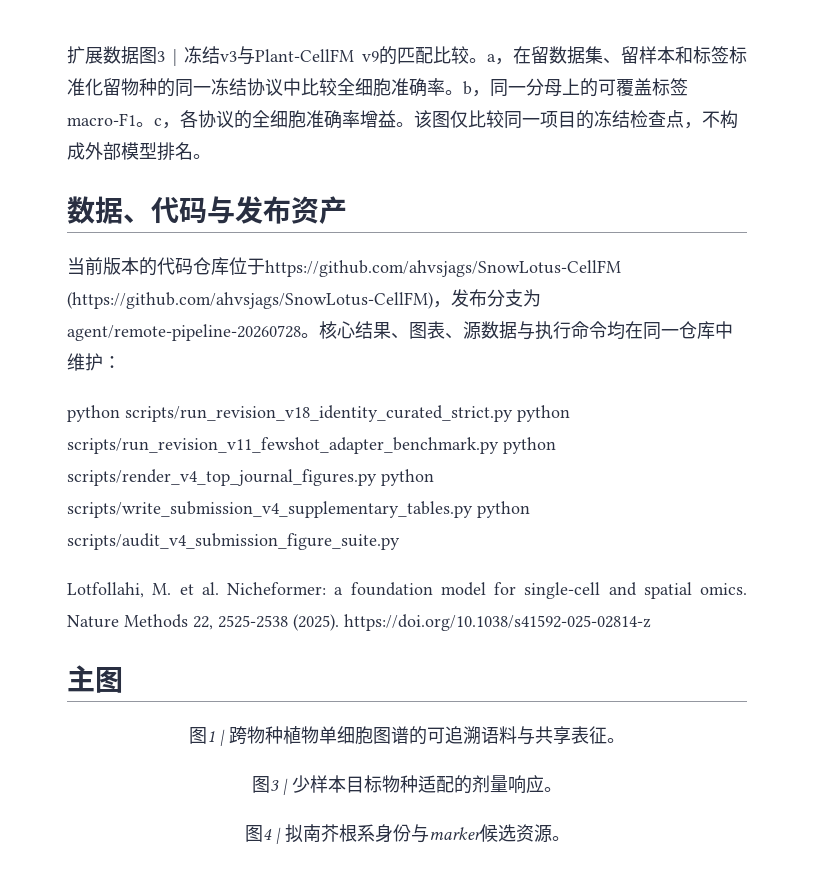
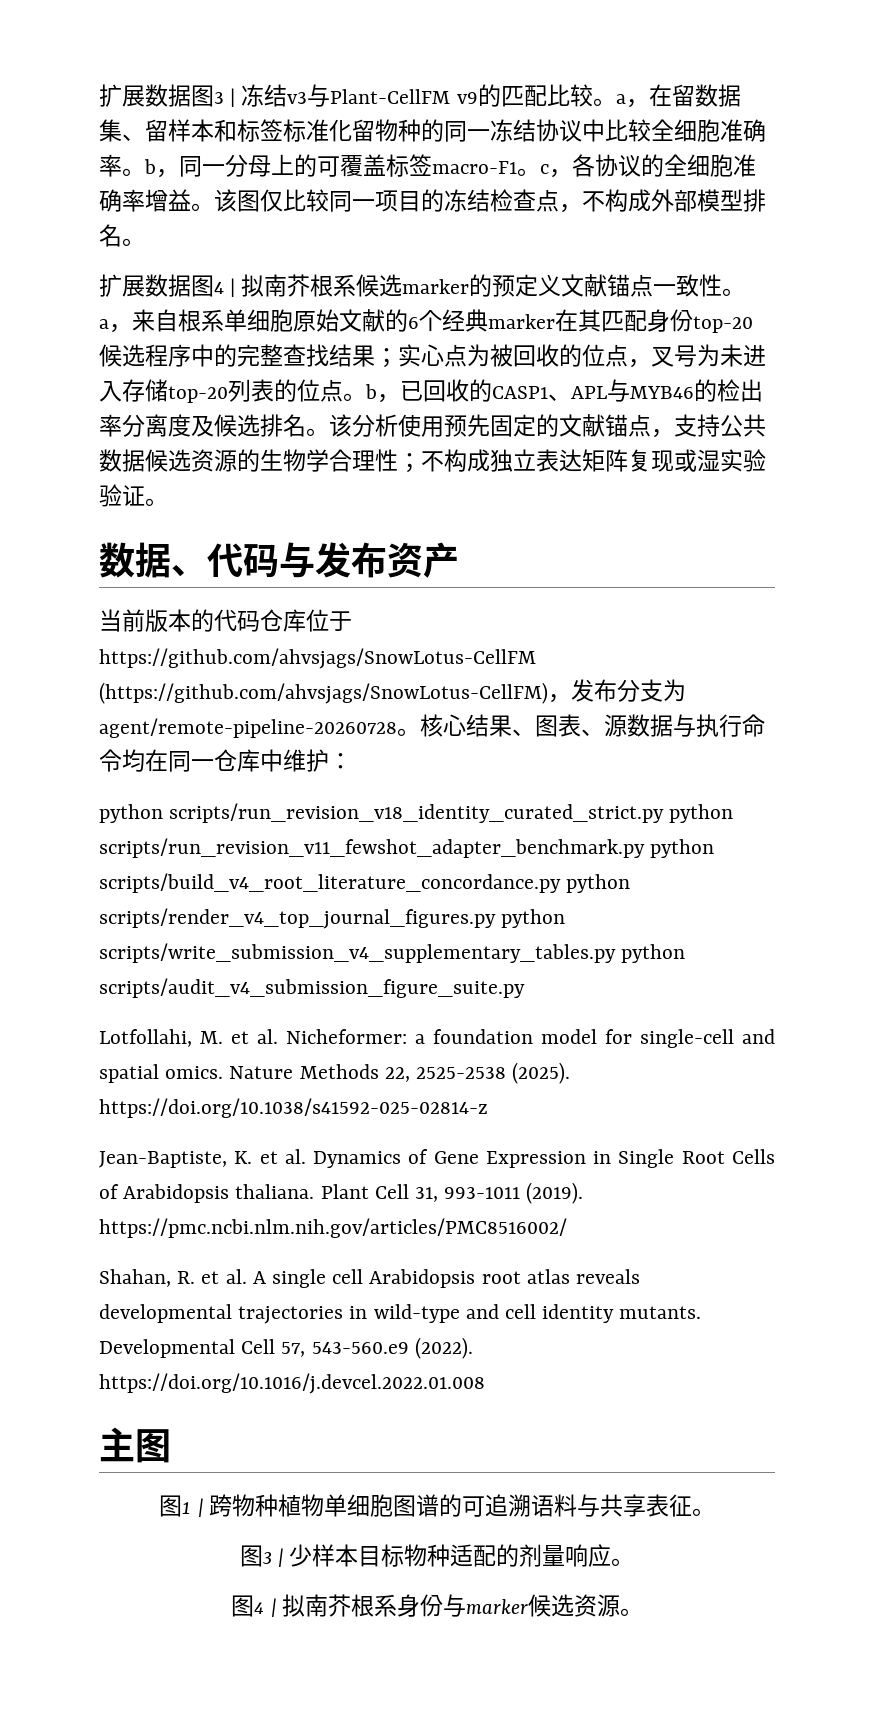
+ 扩展数据图4 | 拟南芥根系候选marker的预定义文献锚点一致性。a，来自根系单细胞原始文献的6个经典marker在其匹配身份top-20候选程序中的完整查找结果；实心点为被回收的位点，叉号为未进入存储top-20列表的位点。b，已回收的CASP1、APL与MYB46的检出率分离度及候选排名。该分析使用预先固定的文献锚点，支持公共数据候选资源的生物学合理性；不构成独立表达矩阵复现或湿实验验证。
- python scripts/run_revision_v18_identity_curated_strict.py python scripts/run_revision_v11_fewshot_adapter_benchmark.py python scripts/render_v4_top_journal_figures.py python scripts/write_submission_v4_supplementary_tables.py python scripts/audit_v4_submission_figure_suite.py
+ python scripts/run_revision_v18_identity_curated_strict.py python scripts/run_revision_v11_fewshot_adapter_benchmark.py python scripts/build_v4_root_literature_concordance.py python scripts/render_v4_top_journal_figures.py python scripts/write_submission_v4_supplementary_tables.py python scripts/audit_v4_submission_figure_suite.py
+ Jean-Baptiste, K. et al. Dynamics of Gene Expression in Single Root Cells of Arabidopsis thaliana. Plant Cell 31, 993-1011 (2019). https://pmc.ncbi.nlm.nih.gov/articles/PMC8516002/
+ Shahan, R. et al. A single cell Arabidopsis root atlas reveals developmental trajectories in wild-type and cell identity mutants. Developmental Cell 57, 543-560.e9 (2022). https://doi.org/10.1016/j.devcel.2022.01.008

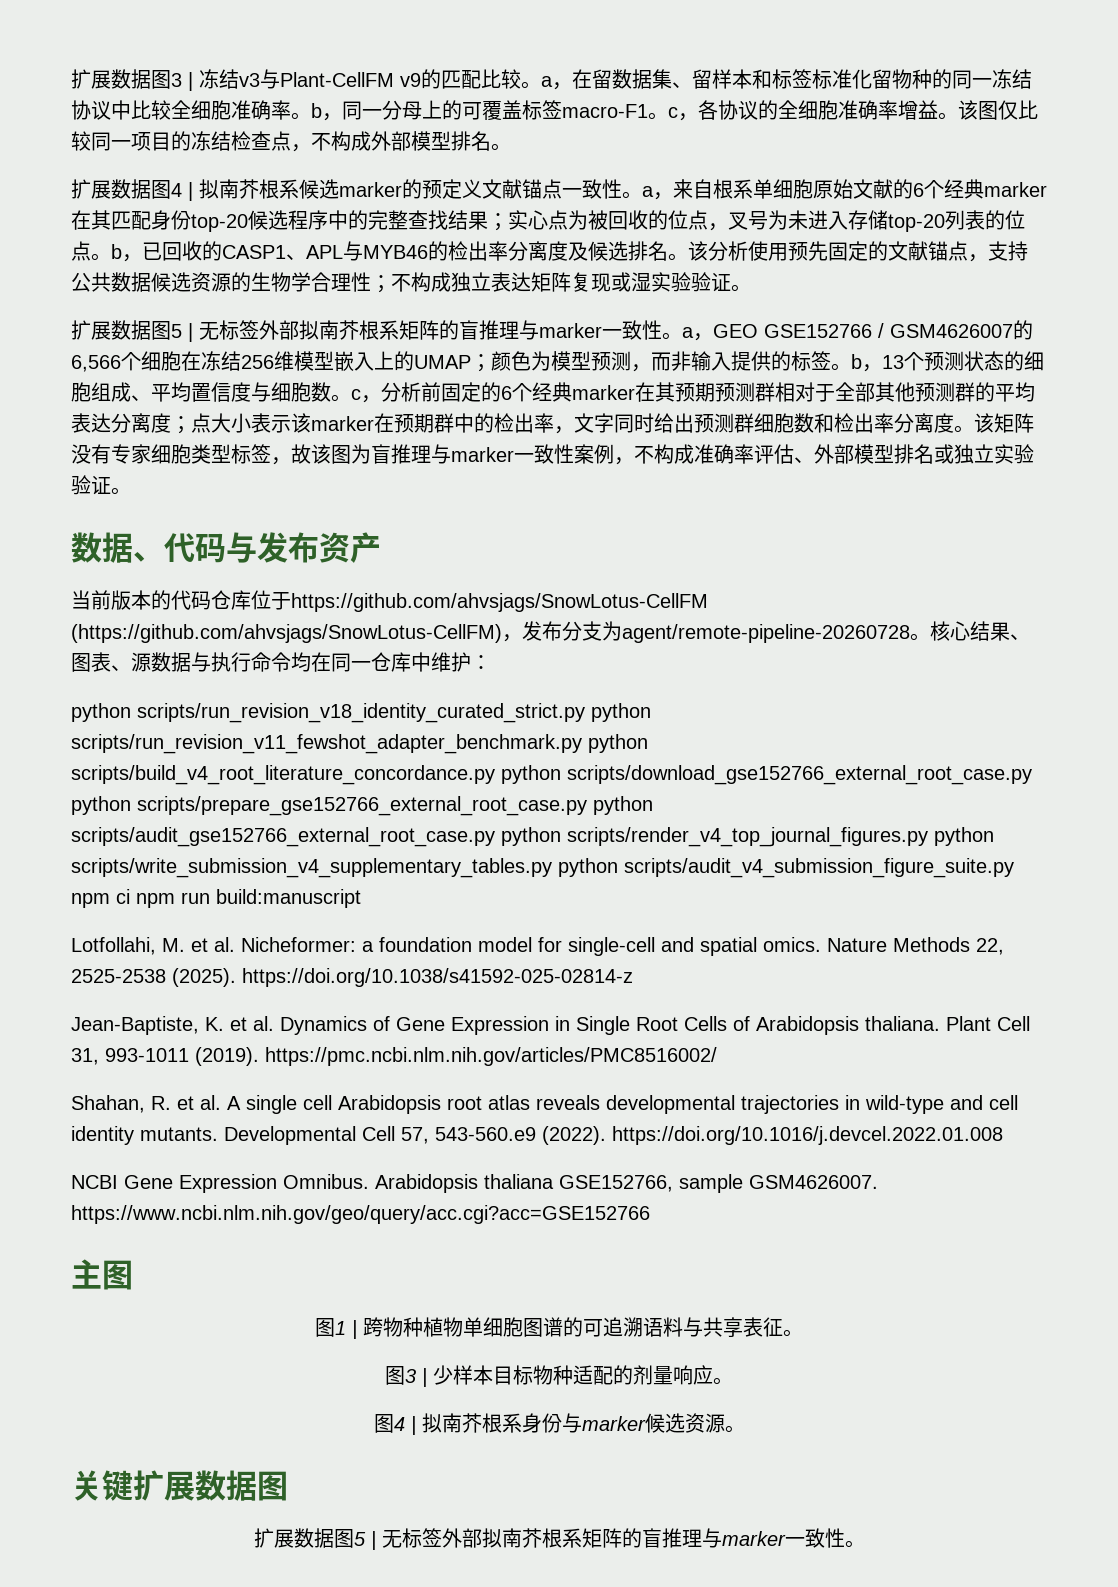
+ 扩展数据图5 | 无标签外部拟南芥根系矩阵的盲推理与marker一致性。a，GEO GSE152766 / GSM4626007的6,566个细胞在冻结256维模型嵌入上的UMAP；颜色为模型预测，而非输入提供的标签。b，13个预测状态的细胞组成、平均置信度与细胞数。c，分析前固定的6个经典marker在其预期预测群相对于全部其他预测群的平均表达分离度；点大小表示该marker在预期群中的检出率，文字同时给出预测群细胞数和检出率分离度。该矩阵没有专家细胞类型标签，故该图为盲推理与marker一致性案例，不构成准确率评估、外部模型排名或独立实验验证。
- python scripts/run_revision_v18_identity_curated_strict.py python scripts/run_revision_v11_fewshot_adapter_benchmark.py python scripts/build_v4_root_literature_concordance.py python scripts/render_v4_top_journal_figures.py python scripts/write_submission_v4_supplementary_tables.py python scripts/audit_v4_submission_figure_suite.py
+ python scripts/run_revision_v18_identity_curated_strict.py python scripts/run_revision_v11_fewshot_adapter_benchmark.py python scripts/build_v4_root_literature_concordance.py python scripts/download_gse152766_external_root_case.py python scripts/prepare_gse152766_external_root_case.py python scripts/audit_gse152766_external_root_case.py python scripts/render_v4_top_journal_figures.py python scripts/write_submission_v4_supplementary_tables.py python scripts/audit_v4_submission_figure_suite.py npm ci npm run build:manuscript
+ NCBI Gene Expression Omnibus. Arabidopsis thaliana GSE152766, sample GSM4626007. https://www.ncbi.nlm.nih.gov/geo/query/acc.cgi?acc=GSE152766
+ 关键扩展数据图
+ 扩展数据图5 | 无标签外部拟南芥根系矩阵的盲推理与marker一致性。

